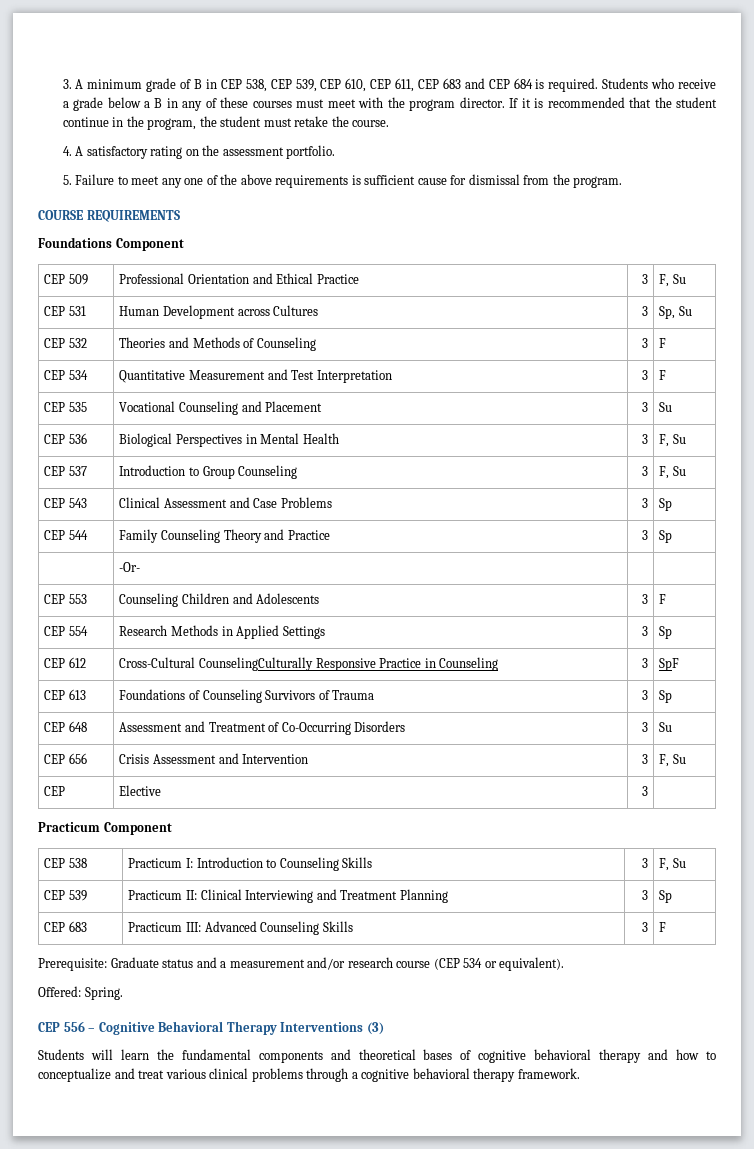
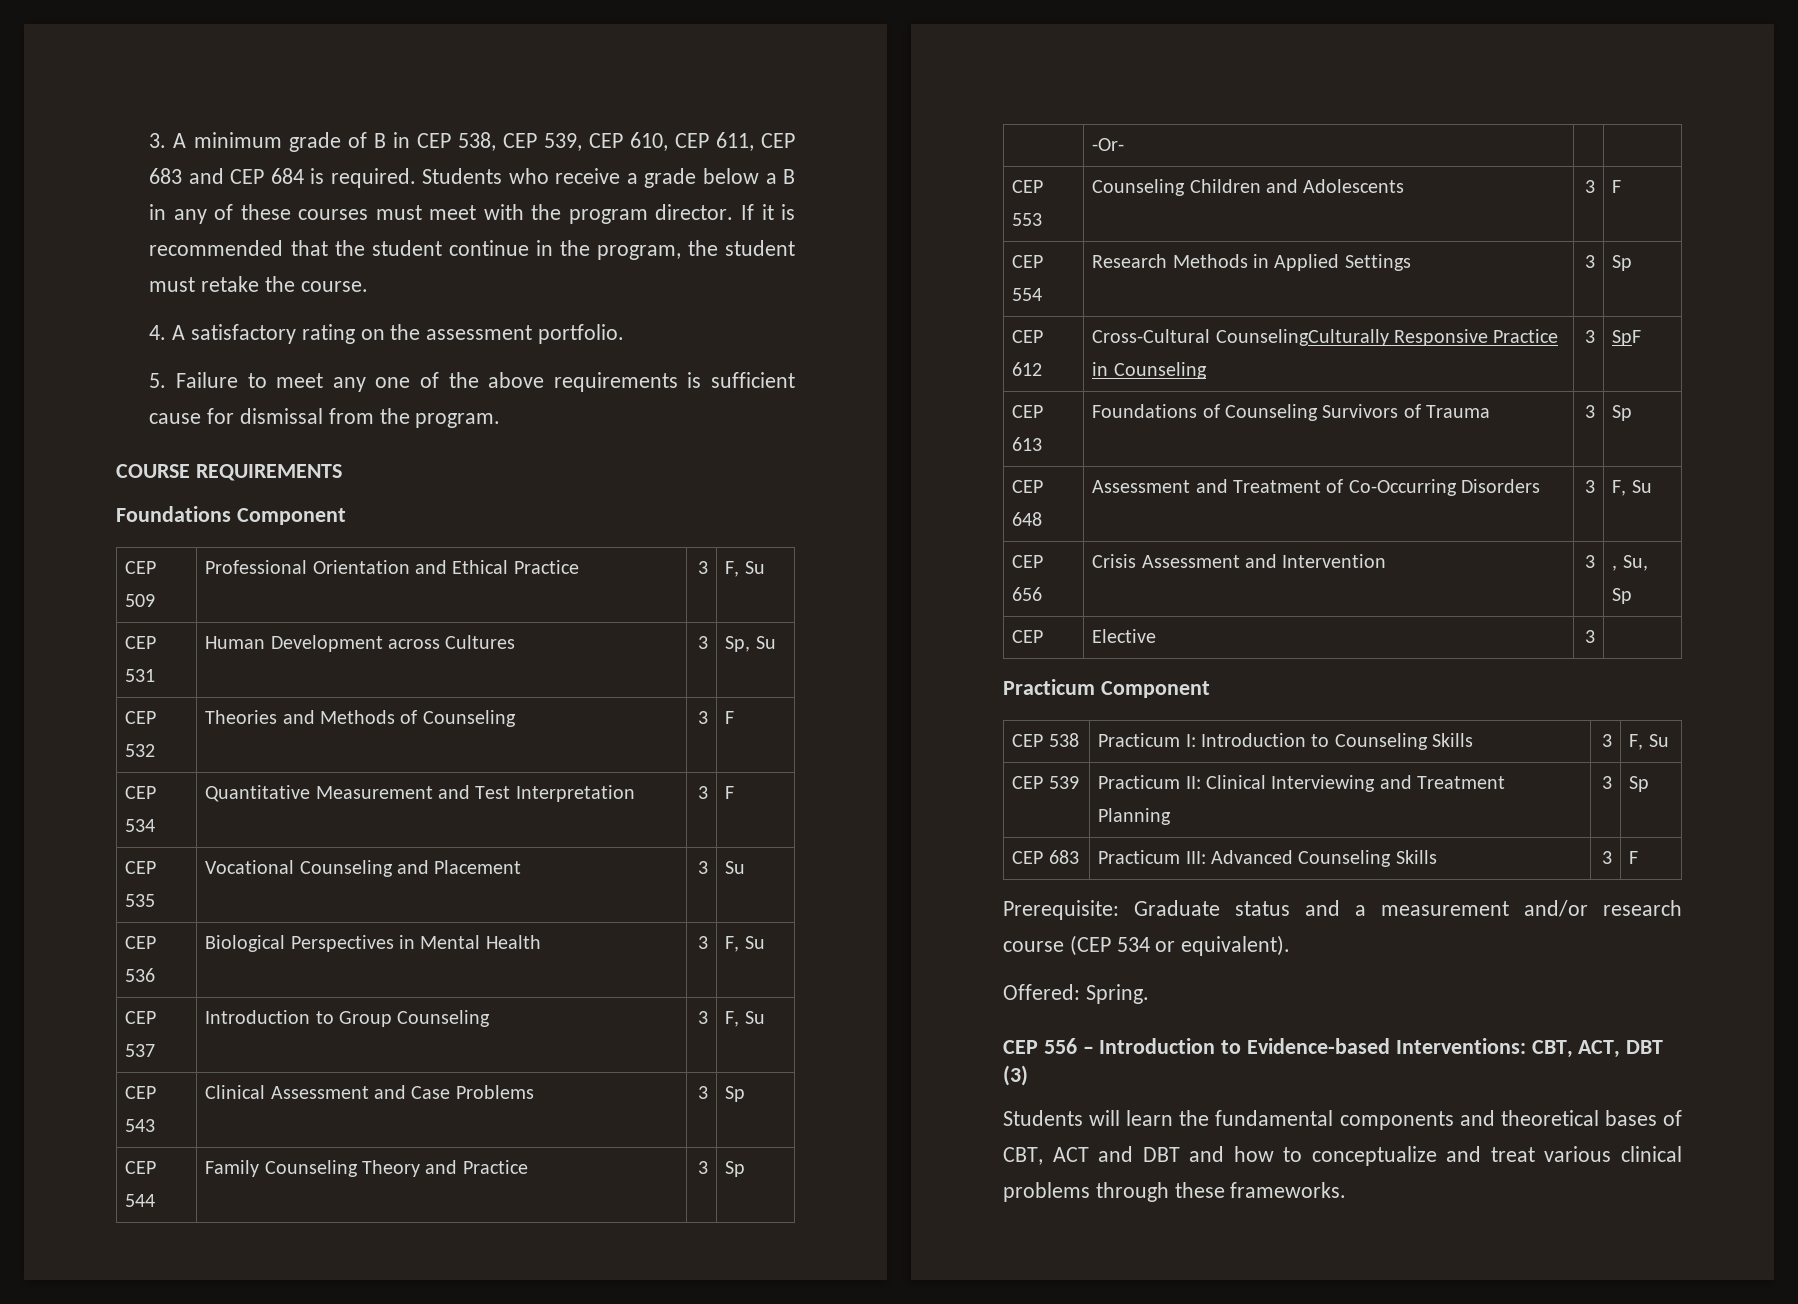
- CEP 648 | Assessment and Treatment of Co-Occurring Disorders | 3 | Su
+ CEP 648 | Assessment and Treatment of Co-Occurring Disorders | 3 | F, Su
- CEP 656 | Crisis Assessment and Intervention | 3 | F, Su
+ CEP 656 | Crisis Assessment and Intervention | 3 | , Su, Sp
- CEP 556 – Cognitive Behavioral Therapy Interventions (3)
+ CEP 556 – Introduction to Evidence-based Interventions: CBT, ACT, DBT (3)
- Students will learn the fundamental components and theoretical bases of cognitive behavioral therapy and how to conceptualize and treat various clinical problems through a cognitive behavioral therapy framework.
+ Students will learn the fundamental components and theoretical bases of CBT, ACT and DBT and how to conceptualize and treat various clinical problems through these frameworks.

